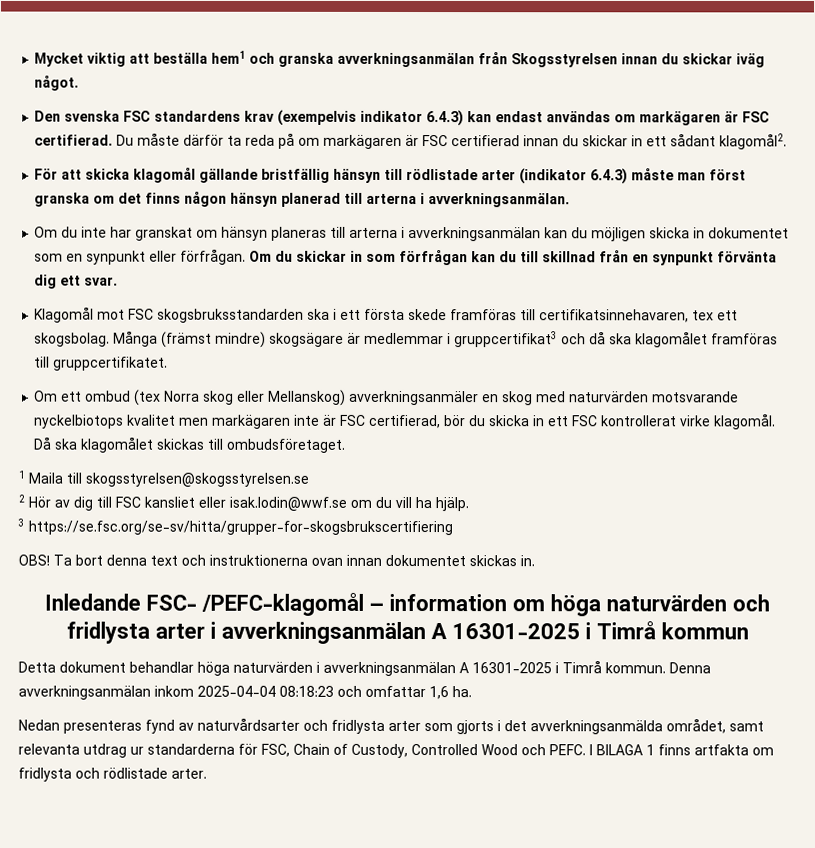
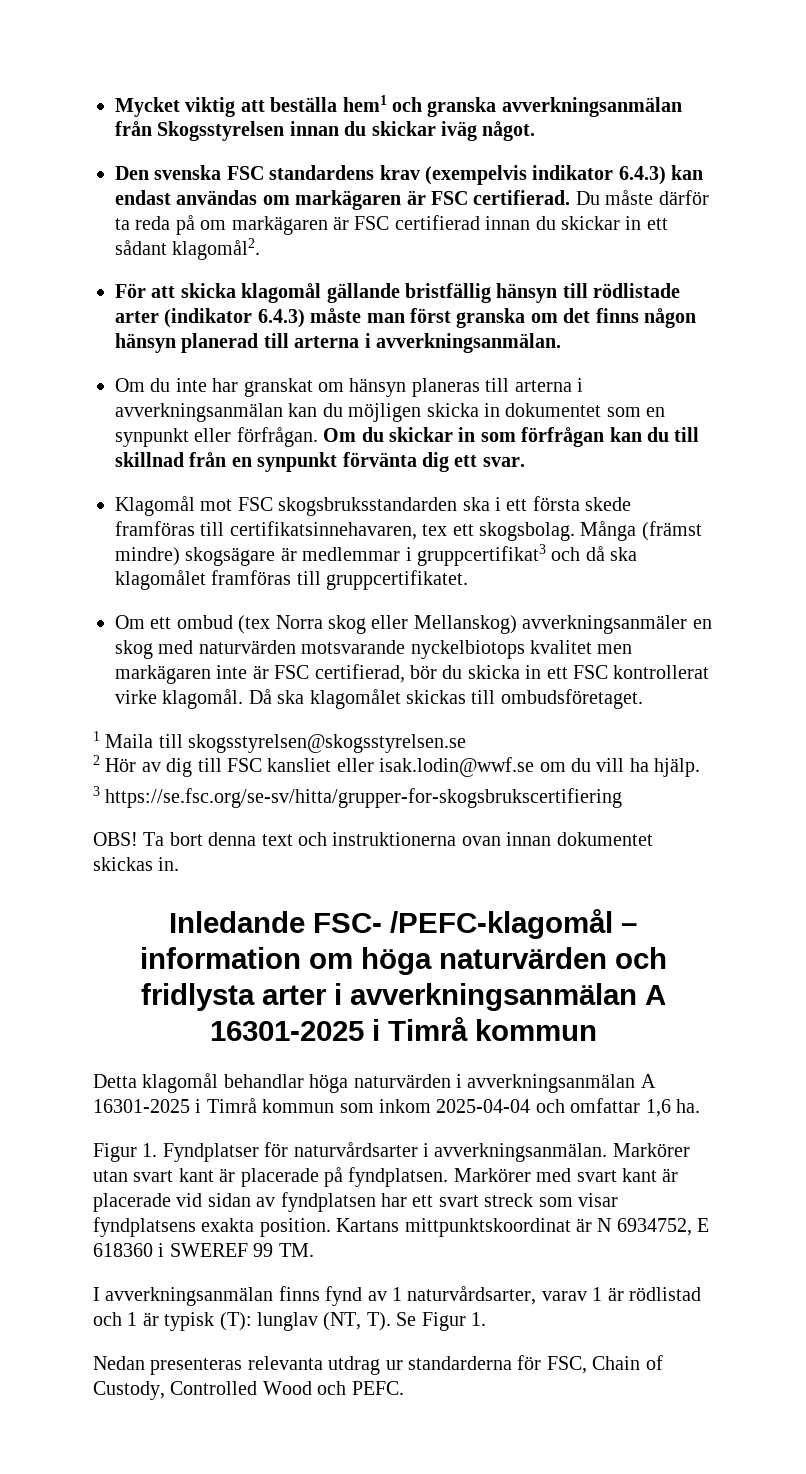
- Detta dokument behandlar höga naturvärden i avverkningsanmälan A 16301-2025 i Timrå kommun. Denna avverkningsanmälan inkom 2025-04-04 08:18:23 och omfattar 1,6 ha.
+ Detta klagomål behandlar höga naturvärden i avverkningsanmälan A 16301-2025 i Timrå kommun som inkom 2025-04-04 och omfattar 1,6 ha.
- Nedan presenteras fynd av naturvårdsarter och fridlysta arter som gjorts i det avverkningsanmälda området, samt relevanta utdrag ur standarderna för FSC, Chain of Custody, Controlled Wood och PEFC. I BILAGA 1 finns artfakta om fridlysta och rödlistade arter.
+ Figur 1. Fyndplatser för naturvårdsarter i avverkningsanmälan. Markörer utan svart kant är placerade på fyndplatsen. Markörer med svart kant är placerade vid sidan av fyndplatsen har ett svart streck som visar fyndplatsens exakta position. Kartans mittpunktskoordinat är N 6934752, E 618360 i SWEREF 99 TM.
+ I avverkningsanmälan finns fynd av 1 naturvårdsarter, varav 1 är rödlistad och 1 är typisk (T): lunglav (NT, T). Se Figur 1.
+ Nedan presenteras relevanta utdrag ur standarderna för FSC, Chain of Custody, Controlled Wood och PEFC.

